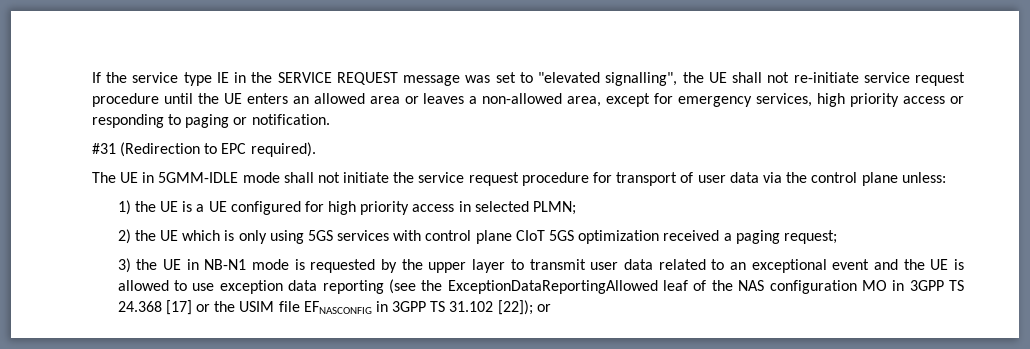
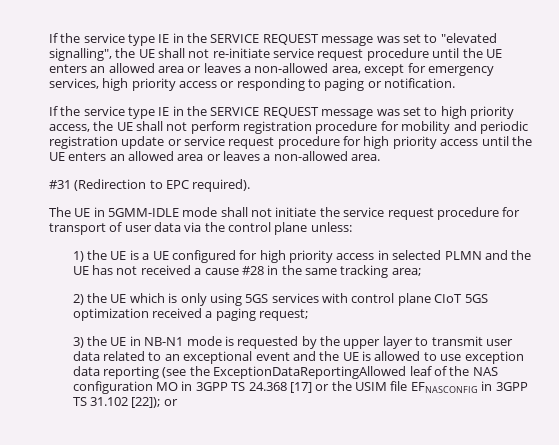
+ If the service type IE in the SERVICE REQUEST message was set to high priority access, the UE shall not perform registration procedure for mobility and periodic registration update or service request procedure for high priority access until the UE enters an allowed area or leaves a non-allowed area.
- 1) the UE is a UE configured for high priority access in selected PLMN;
+ 1) the UE is a UE configured for high priority access in selected PLMN and the UE has not received a cause #28 in the same tracking area;

